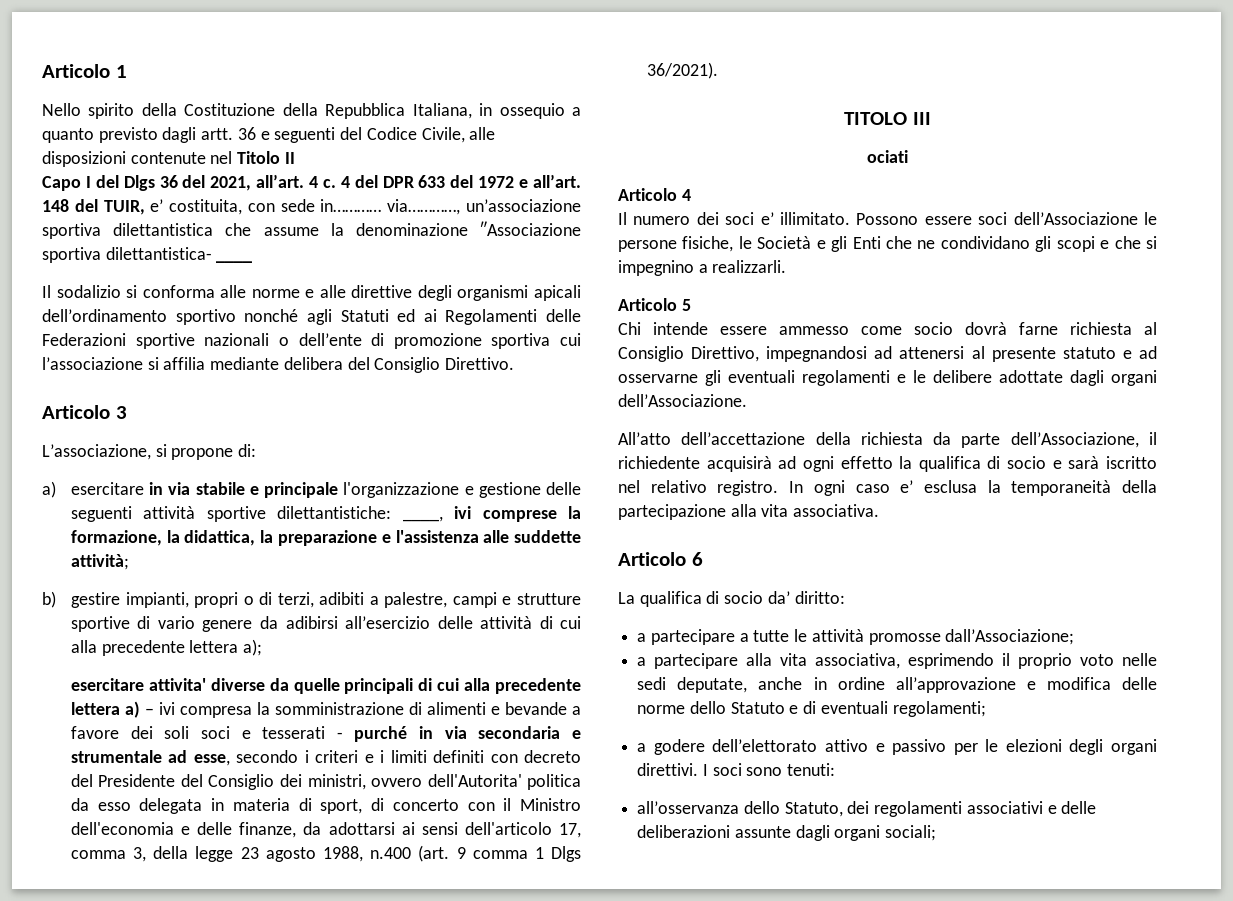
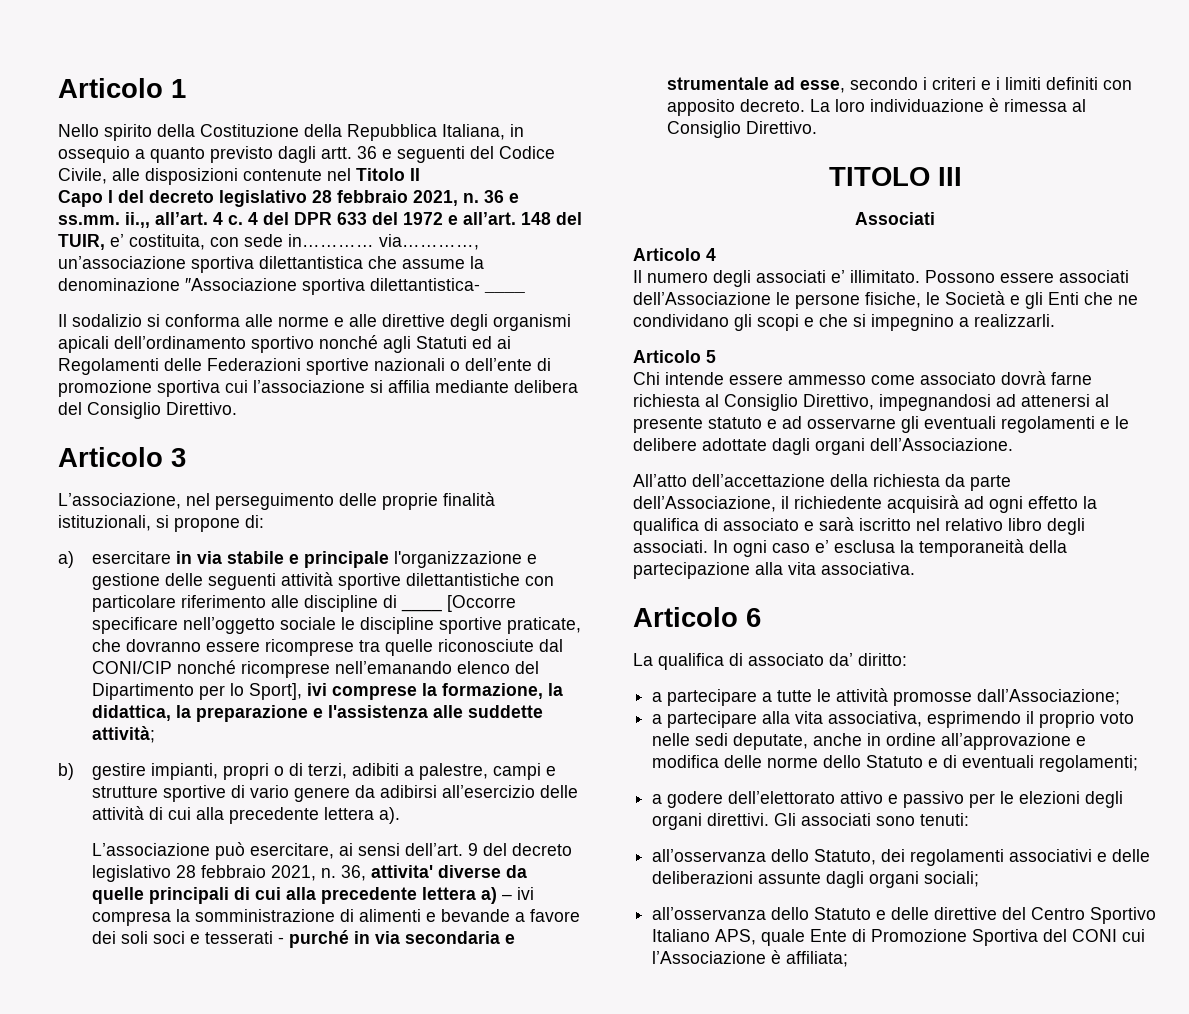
- Capo I del Dlgs 36 del 2021, all’art.
+ Capo I del decreto legislativo 28 febbraio 2021, n. 36 e ss.mm. ii.,, all’art.
- L’associazione, si propone di:
+ L’associazione, nel perseguimento delle proprie finalità istituzionali, si propone di:
- a) esercitare in via stabile e principale l'organizzazione e gestione delle seguenti attività sportive dilettantistiche: ____, ivi comprese la formazione, la didattica, la preparazione e l'assistenza alle suddette attività;
+ a) esercitare in via stabile e principale l'organizzazione e gestione delle seguenti attività sportive dilettantistiche con particolare riferimento alle discipline di ____ [Occorre specificare nell’oggetto sociale le discipline sportive praticate, che dovranno essere ricomprese tra quelle riconosciute dal CONI/CIP nonché ricomprese nell’emanando elenco del Dipartimento per lo Sport], ivi comprese la formazione, la didattica, la preparazione e l'assistenza alle suddette attività;
- b) gestire impianti, propri o di terzi, adibiti a palestre, campi e strutture sportive di vario genere da adibirsi all’esercizio delle attività di cui alla precedente lettera a);
- esercitare attivita' diverse da quelle principali di cui alla precedente lettera a) – ivi compresa la somministrazione di alimenti e bevande a favore dei soli soci e tesserati - purché in via secondaria e strumentale ad esse, secondo i criteri e i limiti definiti con decreto del Presidente del Consiglio dei ministri, ovvero dell'Autorita' politica da esso delegata in materia di sport, di concerto con il Ministro dell'economia e delle finanze, da adottarsi ai sensi dell'articolo 17, comma 3, della legge 23 agosto 1988, n.400 (art. 9 comma 1 Dlgs 36/2021).
+ b) gestire impianti, propri o di terzi, adibiti a palestre, campi e strutture sportive di vario genere da adibirsi all’esercizio delle attività di cui alla precedente lettera a).
+ L’associazione può esercitare, ai sensi dell’art. 9 del decreto legislativo 28 febbraio 2021, n. 36, attivita' diverse da quelle principali di cui alla precedente lettera a) – ivi compresa la somministrazione di alimenti e bevande a favore dei soli soci e tesserati - purché in via secondaria e strumentale ad esse, secondo i criteri e i limiti definiti con apposito decreto. La loro individuazione è rimessa al Consiglio Direttivo.
- ociati
+ Associati
- Il numero dei soci e’ illimitato.
+ Il numero degli associati e’ illimitato.
- Possono essere soci dell’Associazione le persone fisiche, le Società e gli Enti che ne condividano gli scopi e che si impegnino a realizzarli.
+ Possono essere associati dell’Associazione le persone fisiche, le Società e gli Enti che ne condividano gli scopi e che si impegnino a realizzarli.
- Chi intende essere ammesso come socio dovrà farne richiesta al Consiglio Direttivo, impegnandosi ad attenersi al presente statuto e ad osservarne gli eventuali regolamenti e le delibere adottate dagli organi dell’Associazione.
+ Chi intende essere ammesso come associato dovrà farne richiesta al Consiglio Direttivo, impegnandosi ad attenersi al presente statuto e ad osservarne gli eventuali regolamenti e le delibere adottate dagli organi dell’Associazione.
- All’atto dell’accettazione della richiesta da parte dell’Associazione, il richiedente acquisirà ad ogni effetto la qualifica di socio e sarà iscritto nel relativo registro.
+ All’atto dell’accettazione della richiesta da parte dell’Associazione, il richiedente acquisirà ad ogni effetto la qualifica di associato e sarà iscritto nel relativo libro degli associati.
- La qualifica di socio da’ diritto:
+ La qualifica di associato da’ diritto:
- I soci sono tenuti:
+ Gli associati sono tenuti:
+ all’osservanza dello Statuto e delle direttive del Centro Sportivo Italiano APS, quale Ente di Promozione Sportiva del CONI cui l’Associazione è affiliata;

